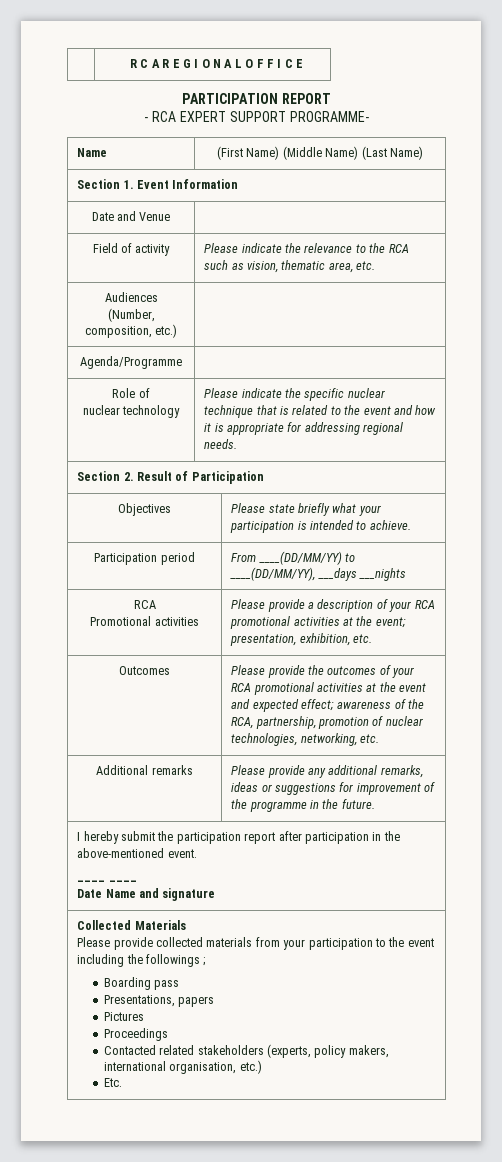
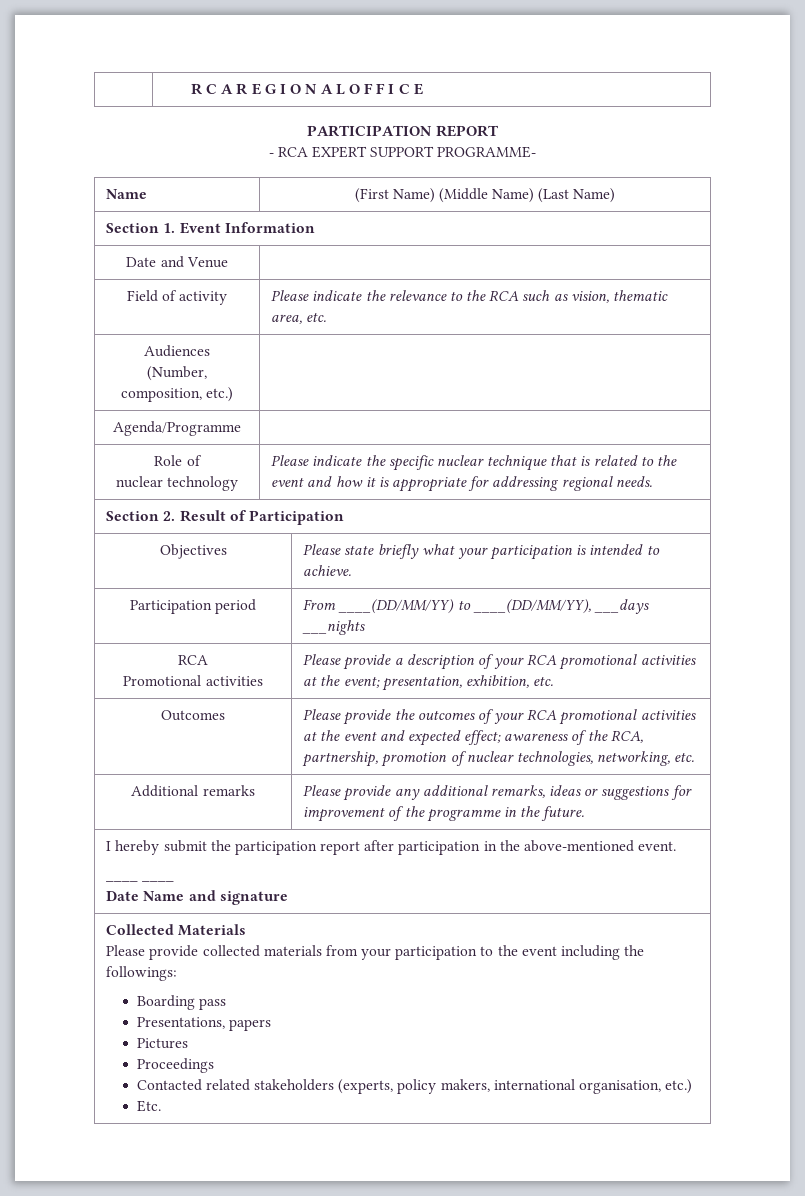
  Collected Materials
- Please provide collected materials from your participation to the event including the followings ;
+ Please provide collected materials from your participation to the event including the followings:

